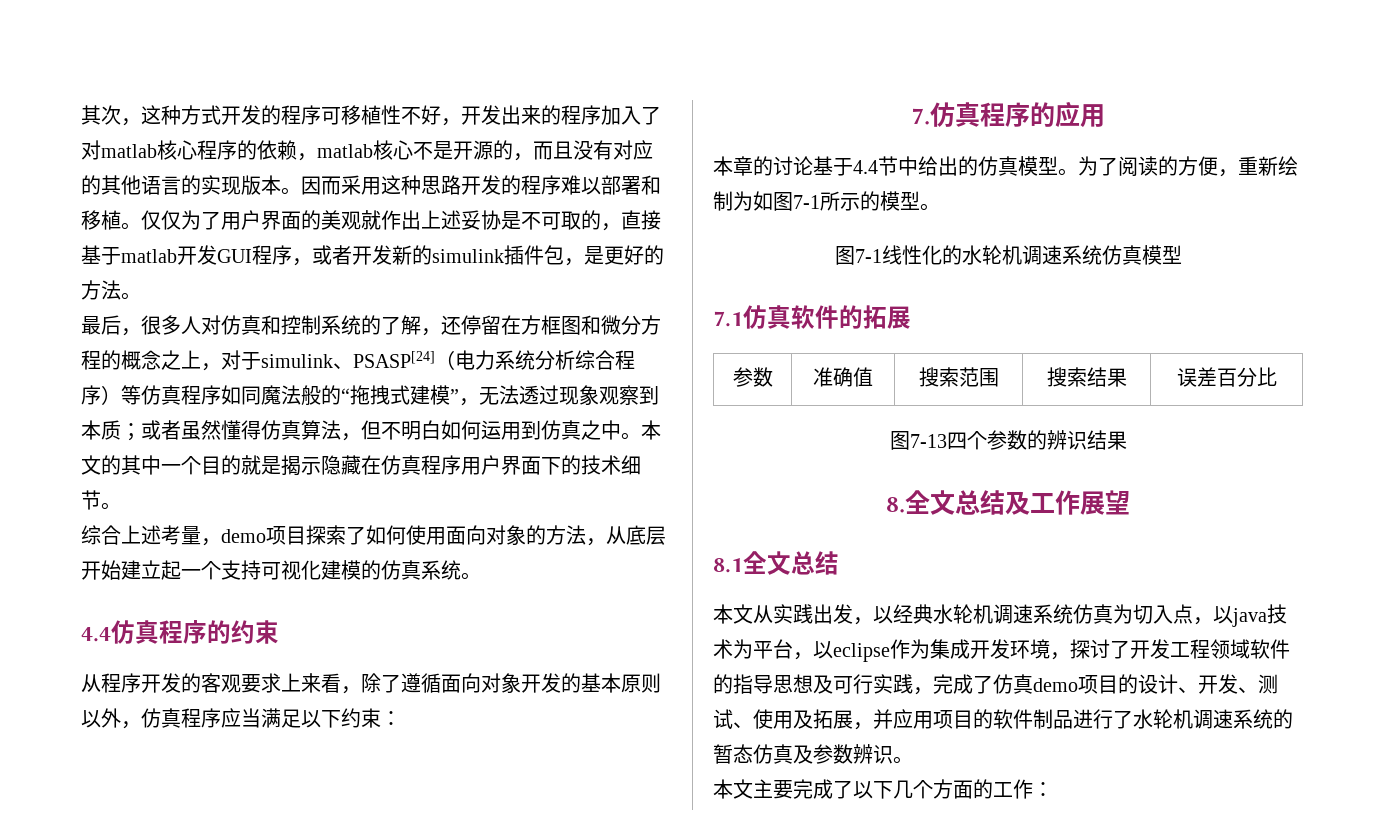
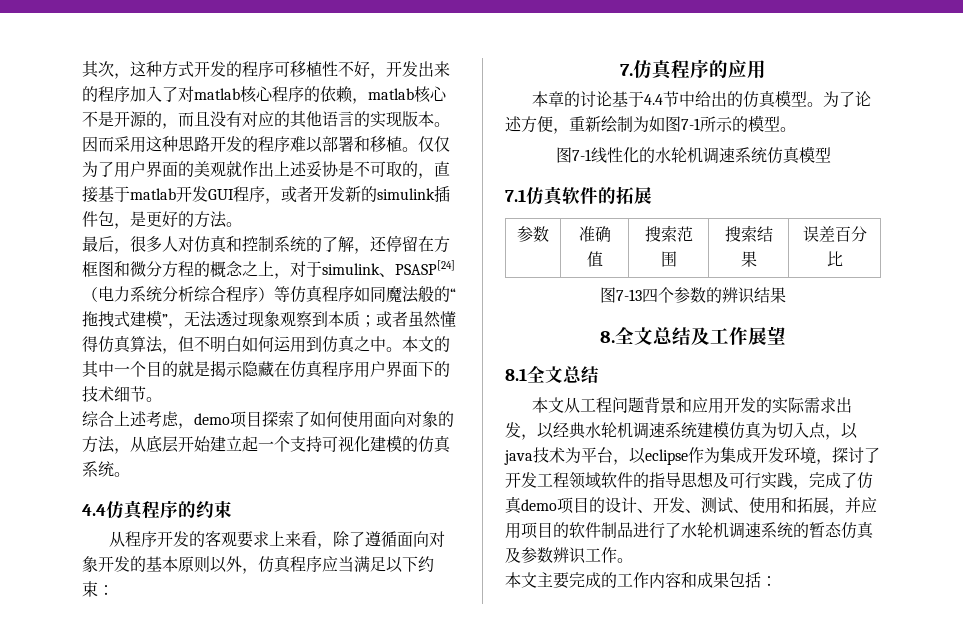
- 综合上述考量，demo项目探索了如何使用面向对象的方法，从底层开始建立起一个支持可视化建模的仿真系统。
+ 综合上述考虑，demo项目探索了如何使用面向对象的方法，从底层开始建立起一个支持可视化建模的仿真系统。
- 为了阅读的方便，重新绘制为如图7-1所示的模型。
+ 为了论述方便，重新绘制为如图7-1所示的模型。
- 本文从实践出发，以经典水轮机调速系统仿真为切入点，以java技术为平台，以eclipse作为集成开发环境，探讨了开发工程领域软件的指导思想及可行实践，完成了仿真demo项目的设计、开发、测试、使用及拓展，并应用项目的软件制品进行了水轮机调速系统的暂态仿真及参数辨识。
+ 本文从工程问题背景和应用开发的实际需求出发，以经典水轮机调速系统建模仿真为切入点，以java技术为平台，以eclipse作为集成开发环境，探讨了开发工程领域软件的指导思想及可行实践，完成了仿真demo项目的设计、开发、测试、使用和拓展，并应用项目的软件制品进行了水轮机调速系统的暂态仿真及参数辨识工作。
- 本文主要完成了以下几个方面的工作：
+ 本文主要完成的工作内容和成果包括：

